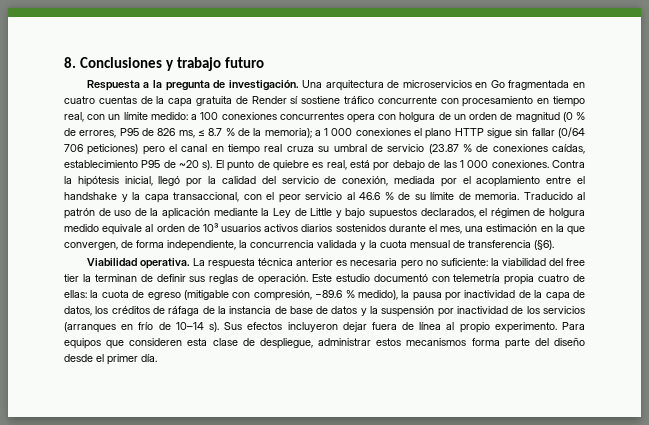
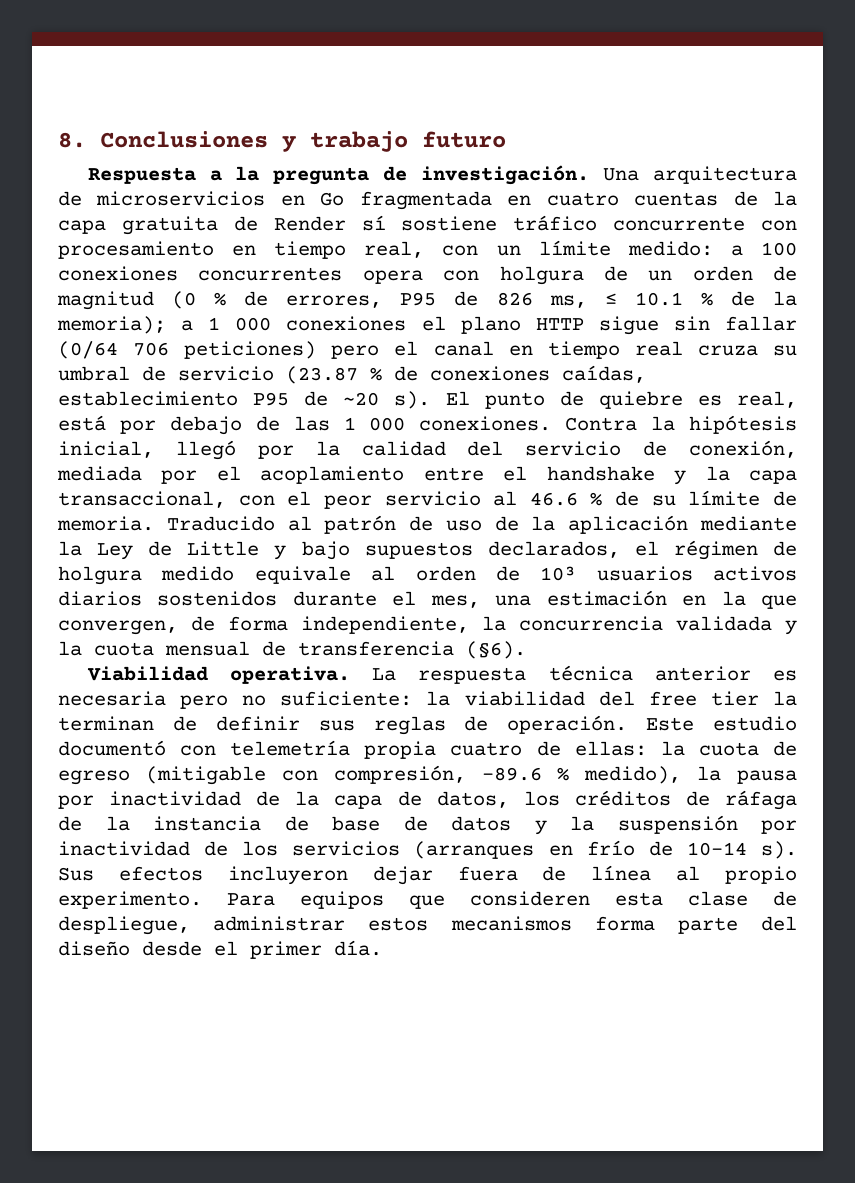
- a 100 conexiones concurrentes opera con holgura de un orden de magnitud (0 % de errores, P95 de 826 ms, ≤ 8.7 % de la memoria);
+ a 100 conexiones concurrentes opera con holgura de un orden de magnitud (0 % de errores, P95 de 826 ms, ≤ 10.1 % de la memoria);

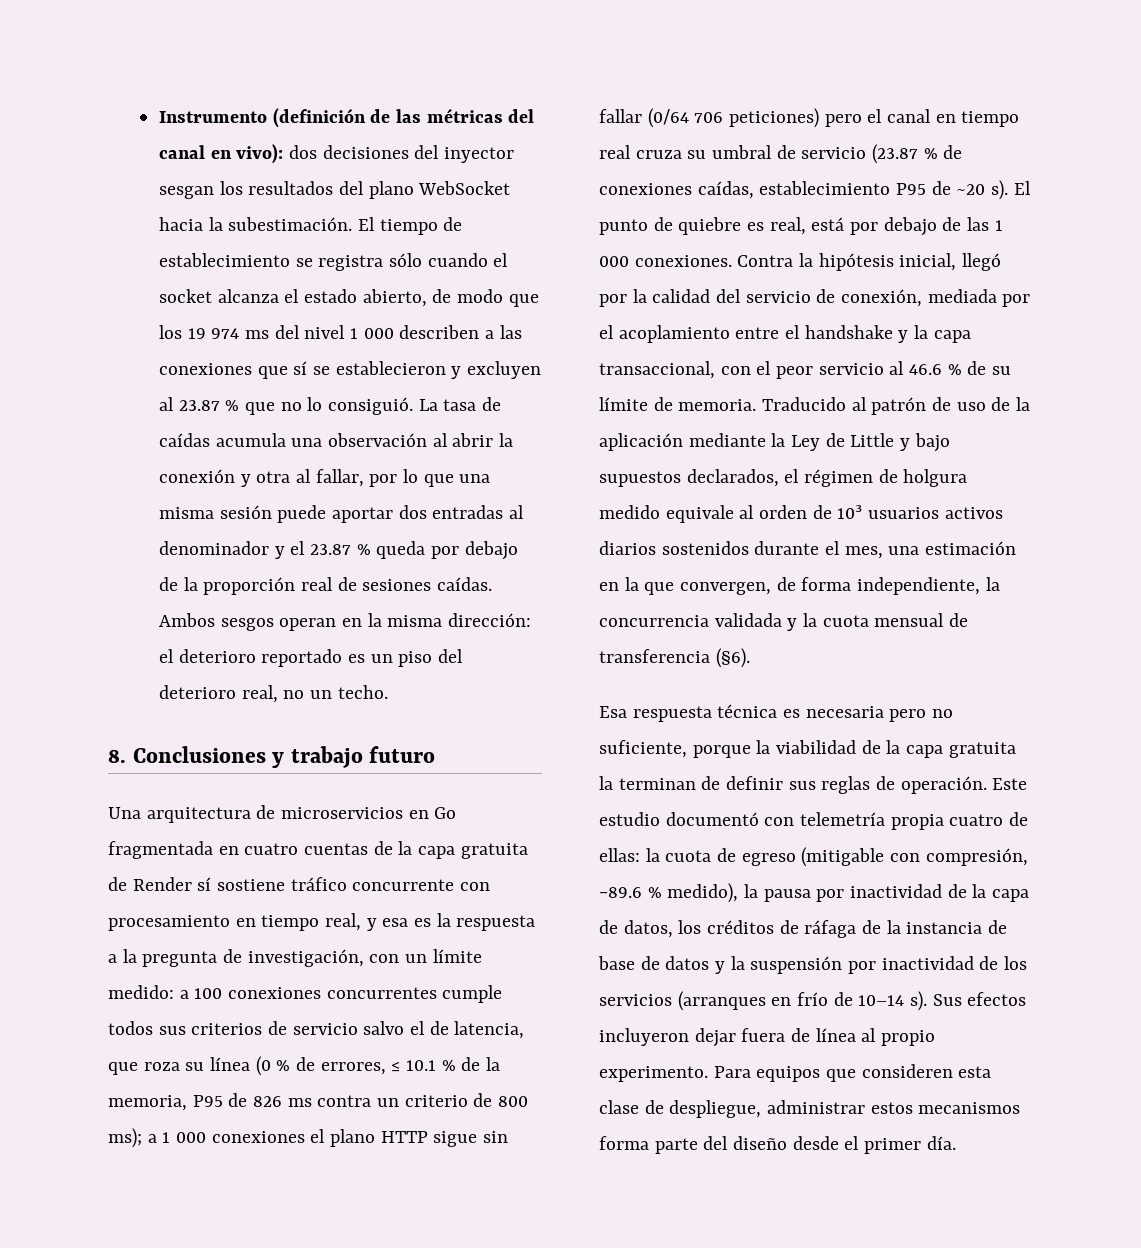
+ Instrumento (definición de las métricas del canal en vivo): dos decisiones del inyector sesgan los resultados del plano WebSocket hacia la subestimación. El tiempo de establecimiento se registra sólo cuando el socket alcanza el estado abierto, de modo que los 19 974 ms del nivel 1 000 describen a las conexiones que sí se establecieron y excluyen al 23.87 % que no lo consiguió. La tasa de caídas acumula una observación al abrir la conexión y otra al fallar, por lo que una misma sesión puede aportar dos entradas al denominador y el 23.87 % queda por debajo de la proporción real de sesiones caídas. Ambos sesgos operan en la misma dirección: el deterioro reportado es un piso del deterioro real, no un techo.
- Respuesta a la pregunta de investigación. Una arquitectura de microservicios en Go fragmentada en cuatro cuentas de la capa gratuita de Render sí sostiene tráfico concurrente con procesamiento en tiempo real, con un límite medido:
+ Una arquitectura de microservicios en Go fragmentada en cuatro cuentas de la capa gratuita de Render sí sostiene tráfico concurrente con procesamiento en tiempo real, y esa es la respuesta a la pregunta de investigación, con un límite medido:
- a 100 conexiones concurrentes opera con holgura de un orden de magnitud (0 % de errores, P95 de 826 ms, ≤ 10.1 % de la memoria);
+ a 100 conexiones concurrentes cumple todos sus criterios de servicio salvo el de latencia, que roza su línea (0 % de errores, ≤ 10.1 % de la memoria, P95 de 826 ms contra un criterio de 800 ms);
- Viabilidad operativa. La respuesta técnica anterior es necesaria pero no suficiente: la viabilidad del free tier la terminan de definir sus reglas de operación.
+ Esa respuesta técnica es necesaria pero no suficiente, porque la viabilidad de la capa gratuita la terminan de definir sus reglas de operación.

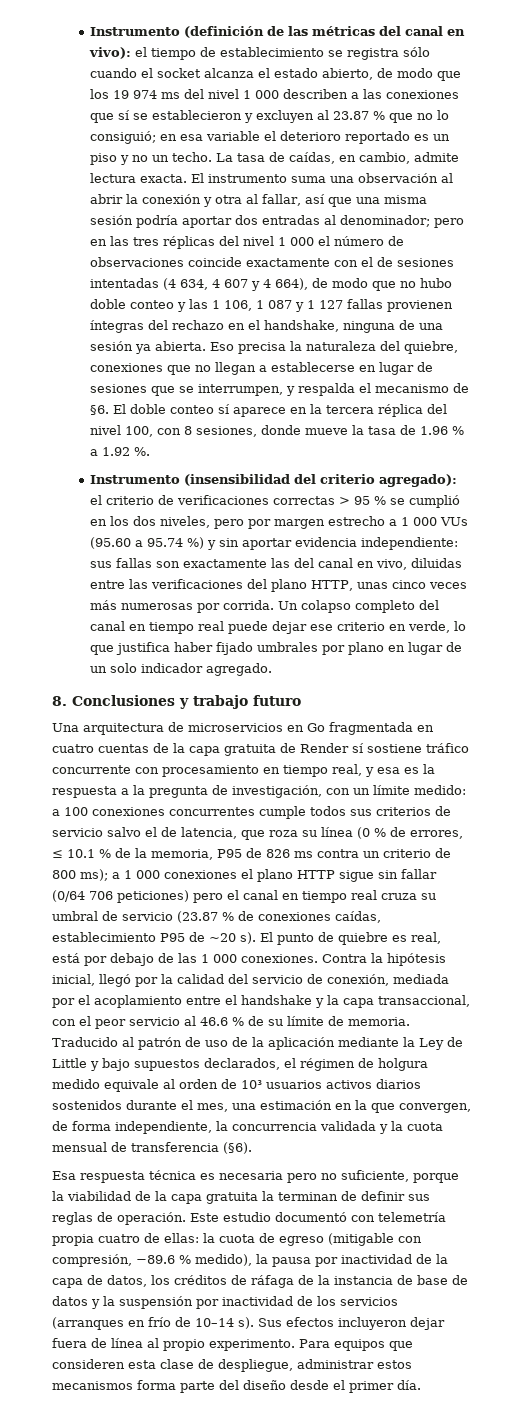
- dos decisiones del inyector sesgan los resultados del plano WebSocket hacia la subestimación. El tiempo de establecimiento se registra sólo cuando el socket alcanza el estado abierto, de modo que los 19 974 ms del nivel 1 000 describen a las conexiones que sí se establecieron y excluyen al 23.87 % que no lo consiguió. La tasa de caídas acumula una observación al abrir la conexión y otra al fallar, por lo que una misma sesión puede aportar dos entradas al denominador y el 23.87 % queda por debajo de la proporción real de sesiones caídas. Ambos sesgos operan en la misma dirección: el deterioro reportado es un piso del deterioro real, no un techo.
+ el tiempo de establecimiento se registra sólo cuando el socket alcanza el estado abierto, de modo que los 19 974 ms del nivel 1 000 describen a las conexiones que sí se establecieron y excluyen al 23.87 % que no lo consiguió; en esa variable el deterioro reportado es un piso y no un techo. La tasa de caídas, en cambio, admite lectura exacta. El instrumento suma una observación al abrir la conexión y otra al fallar, así que una misma sesión podría aportar dos entradas al denominador; pero en las tres réplicas del nivel 1 000 el número de observaciones coincide exactamente con el de sesiones intentadas (4 634, 4 607 y 4 664), de modo que no hubo doble conteo y las 1 106, 1 087 y 1 127 fallas provienen íntegras del rechazo en el handshake, ninguna de una sesión ya abierta. Eso precisa la naturaleza del quiebre, conexiones que no llegan a establecerse en lugar de sesiones que se interrumpen, y respalda el mecanismo de §6. El doble conteo sí aparece en la tercera réplica del nivel 100, con 8 sesiones, donde mueve la tasa de 1.96 % a 1.92 %.
+ Instrumento (insensibilidad del criterio agregado): el criterio de verificaciones correctas > 95 % se cumplió en los dos niveles, pero por margen estrecho a 1 000 VUs (95.60 a 95.74 %) y sin aportar evidencia independiente: sus fallas son exactamente las del canal en vivo, diluidas entre las verificaciones del plano HTTP, unas cinco veces más numerosas por corrida. Un colapso completo del canal en tiempo real puede dejar ese criterio en verde, lo que justifica haber fijado umbrales por plano en lugar de un solo indicador agregado.

